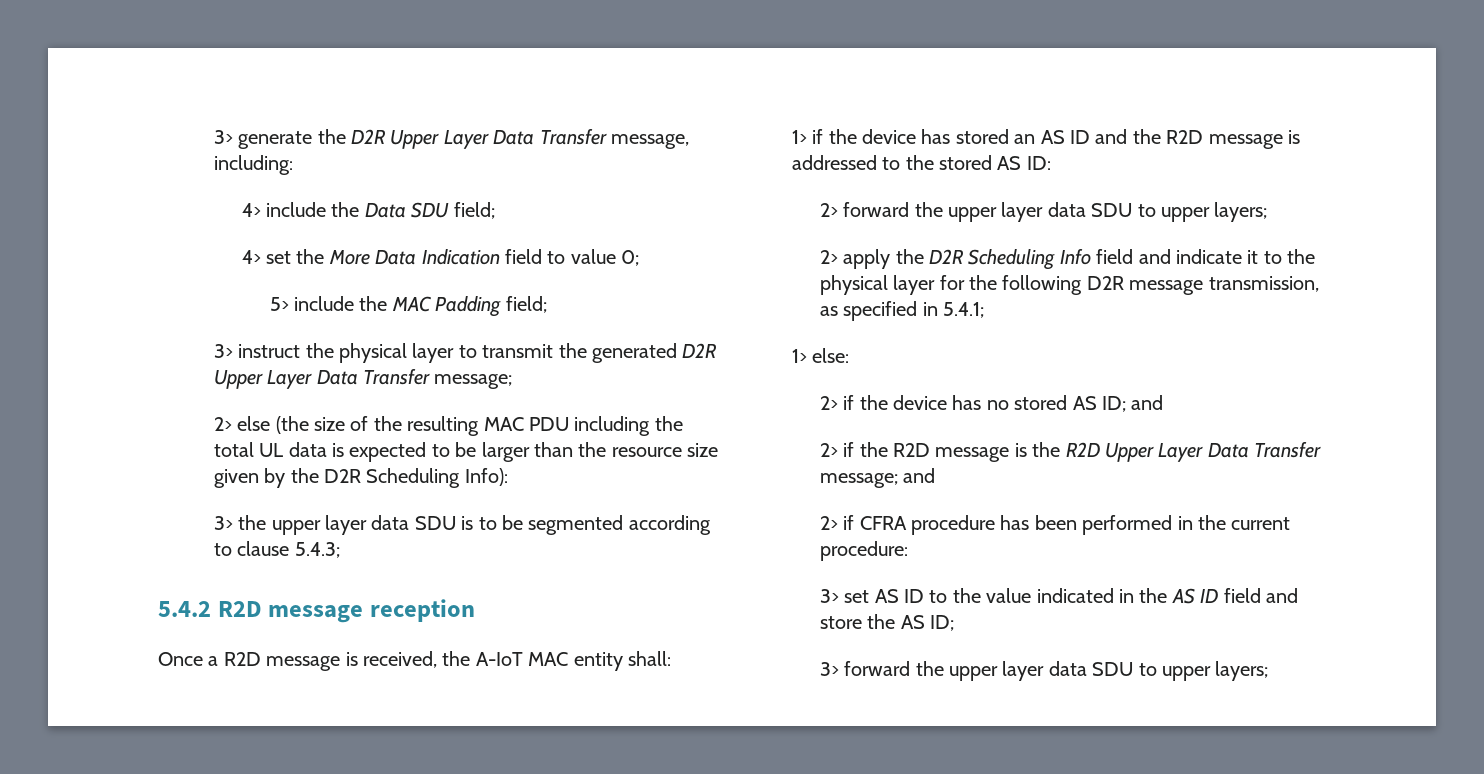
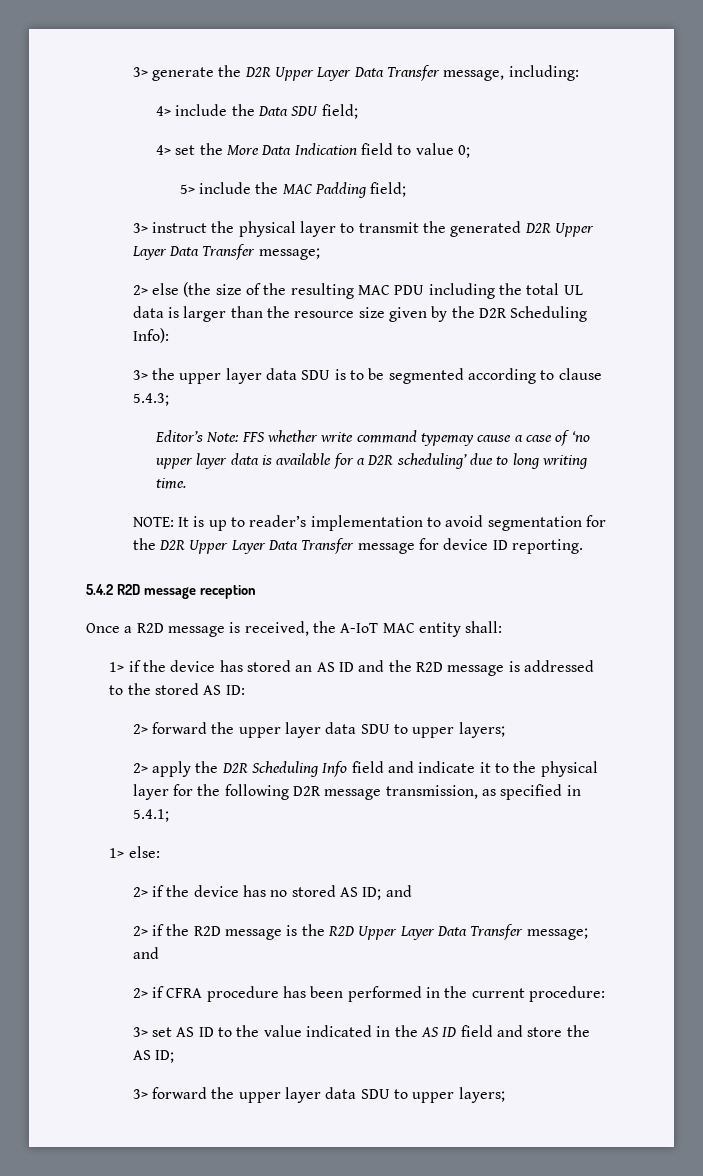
- 2> else (the size of the resulting MAC PDU including the total UL data is expected to be larger than the resource size given by the D2R Scheduling Info):
+ 2> else (the size of the resulting MAC PDU including the total UL data is larger than the resource size given by the D2R Scheduling Info):
+ Editor’s Note: FFS whether write command typemay cause a case of ‘no upper layer data is available for a D2R scheduling’ due to long writing time.
+ NOTE: It is up to reader’s implementation to avoid segmentation for the D2R Upper Layer Data Transfer message for device ID reporting.

